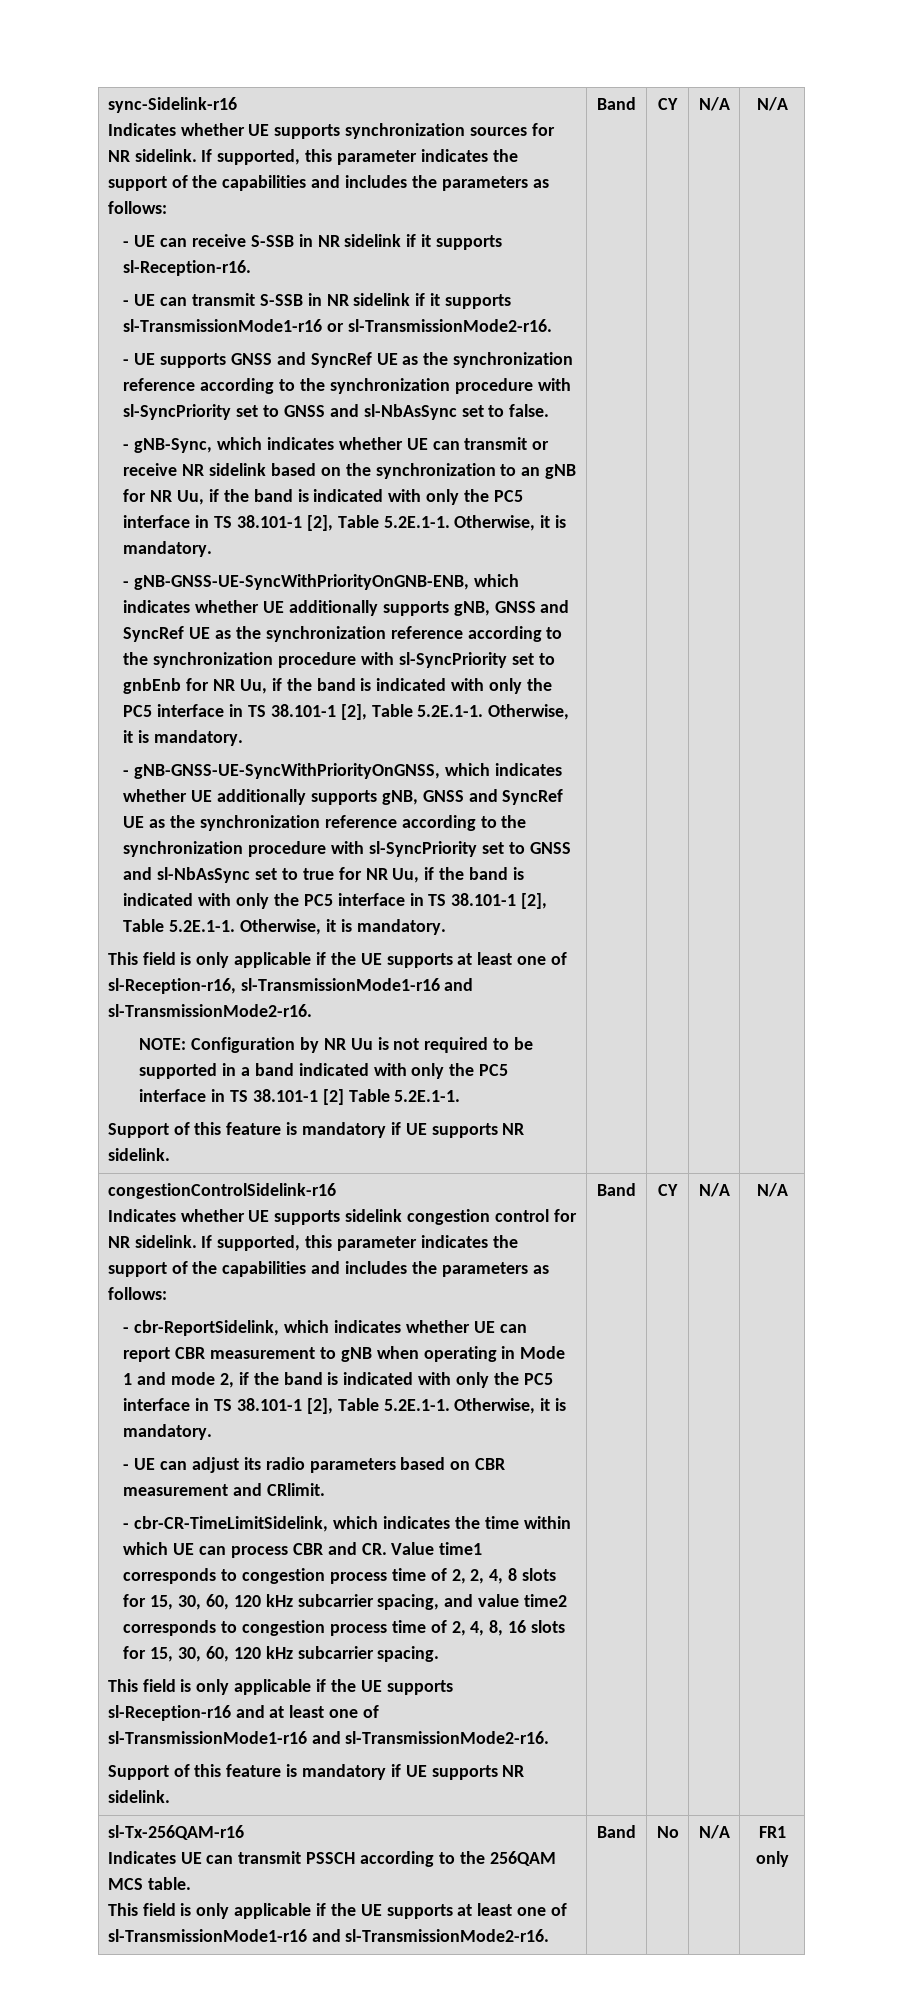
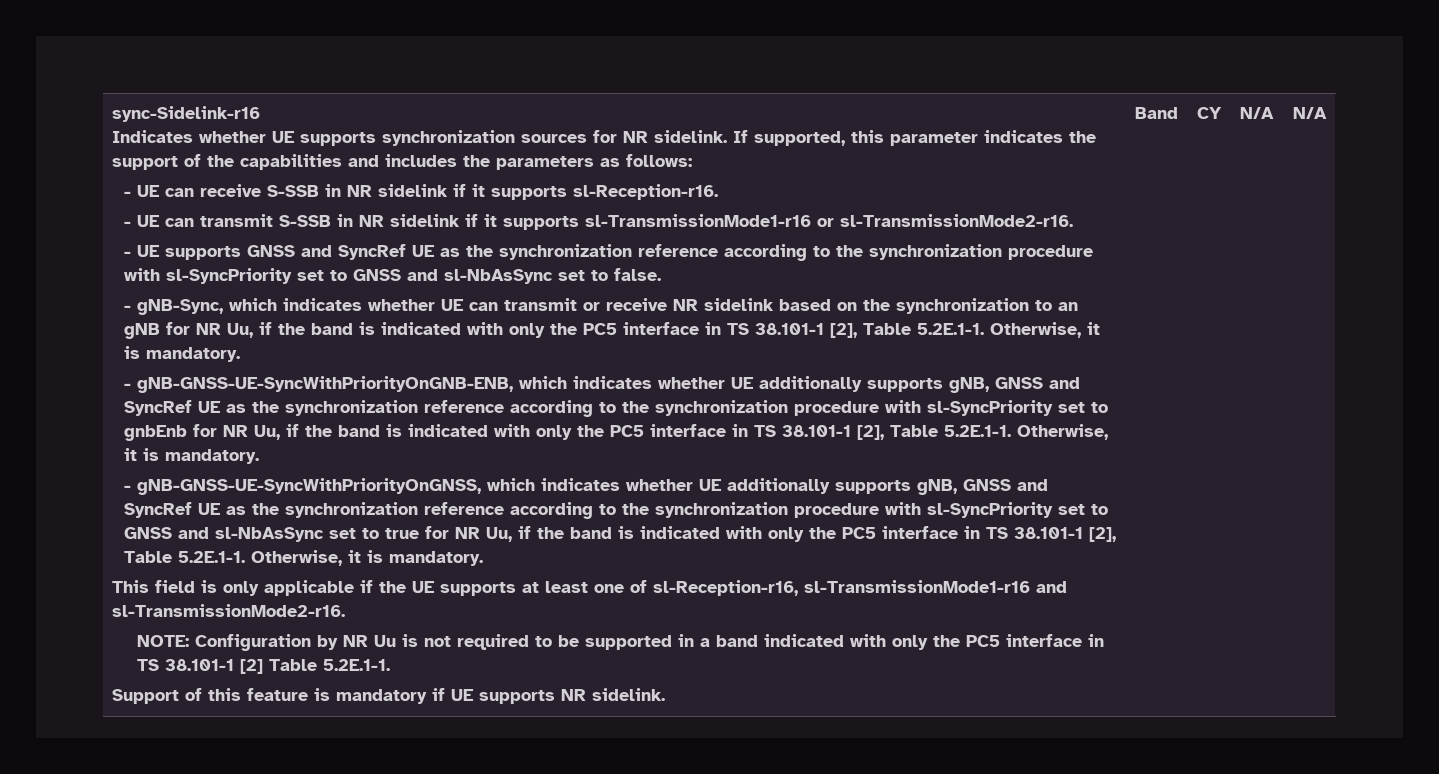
- congestionControlSidelink-r16
- Indicates whether UE supports sidelink congestion control for NR sidelink. If supported, this parameter indicates the support of the capabilities and includes the parameters as follows:
- - cbr-ReportSidelink, which indicates whether UE can report CBR measurement to gNB when operating in Mode 1 and mode 2, if the band is indicated with only the PC5 interface in TS 38.101-1 [2], Table 5.2E.1-1. Otherwise, it is mandatory.
- - UE can adjust its radio parameters based on CBR measurement and CRlimit.
- - cbr-CR-TimeLimitSidelink, which indicates the time within which UE can process CBR and CR. Value time1 corresponds to congestion process time of 2, 2, 4, 8 slots for 15, 30, 60, 120 kHz subcarrier spacing, and value time2 corresponds to congestion process time of 2, 4, 8, 16 slots for 15, 30, 60, 120 kHz subcarrier spacing.
- This field is only applicable if the UE supports sl-Reception-r16 and at least one of sl-TransmissionMode1-r16 and sl-TransmissionMode2-r16.
- Support of this feature is mandatory if UE supports NR sidelink. | Band | CY | N/A | N/A
- sl-Tx-256QAM-r16
- Indicates UE can transmit PSSCH according to the 256QAM MCS table.
- This field is only applicable if the UE supports at least one of sl-TransmissionMode1-r16 and sl-TransmissionMode2-r16. | Band | No | N/A | FR1 only

